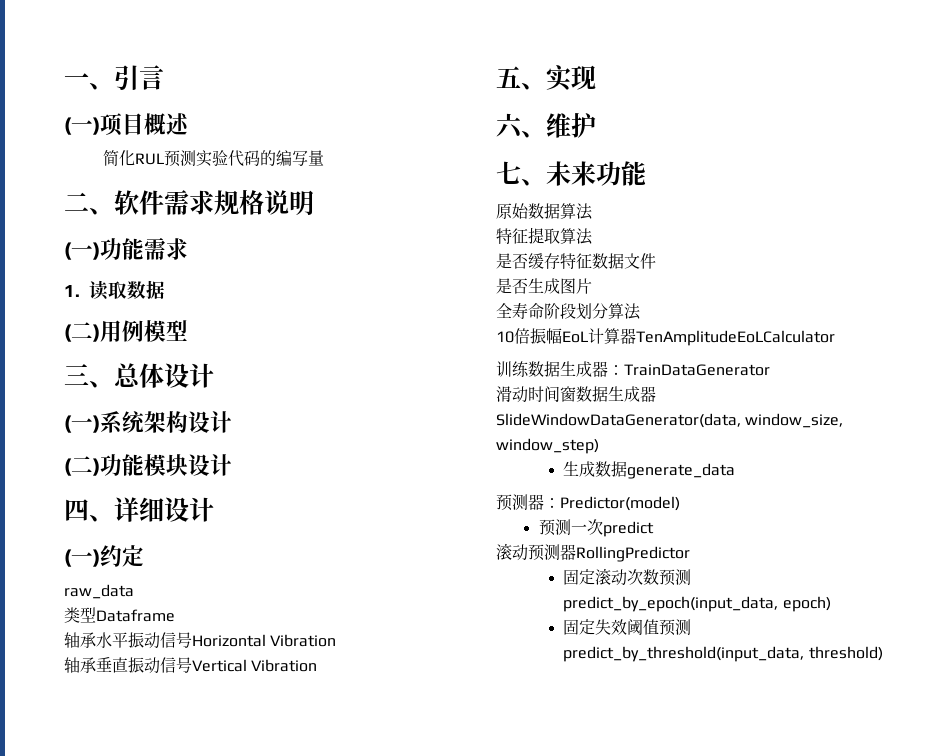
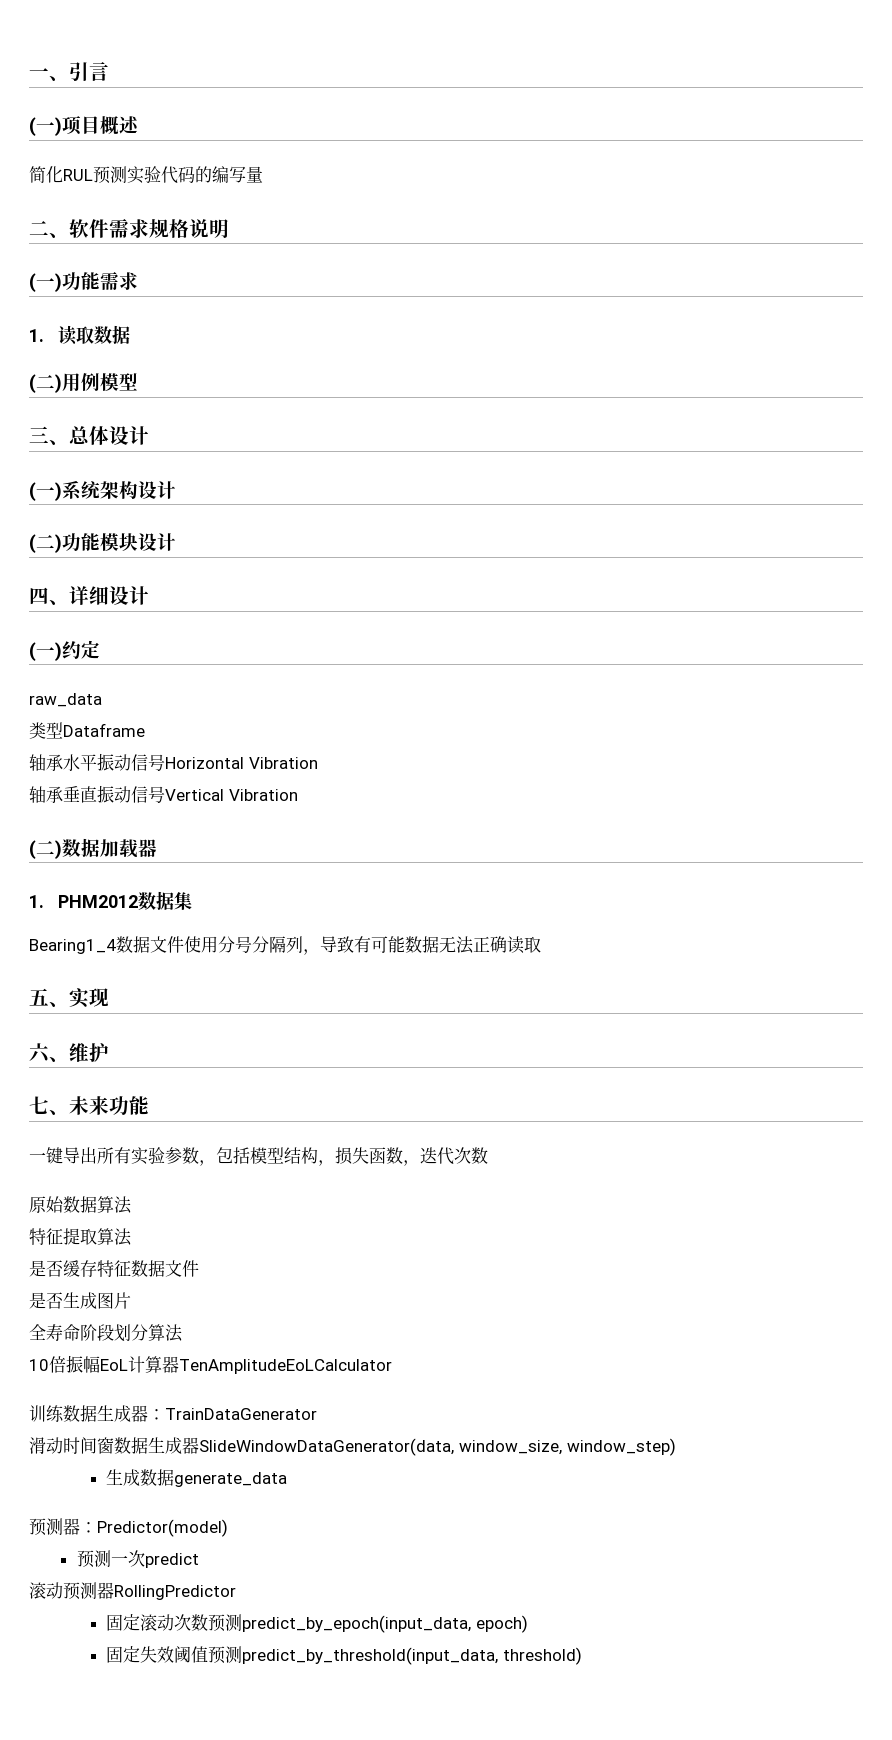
+ (二)数据加载器
+ 1. PHM2012数据集
+ Bearing1_4数据文件使用分号分隔列，导致有可能数据无法正确读取
+ 一键导出所有实验参数，包括模型结构，损失函数，迭代次数

